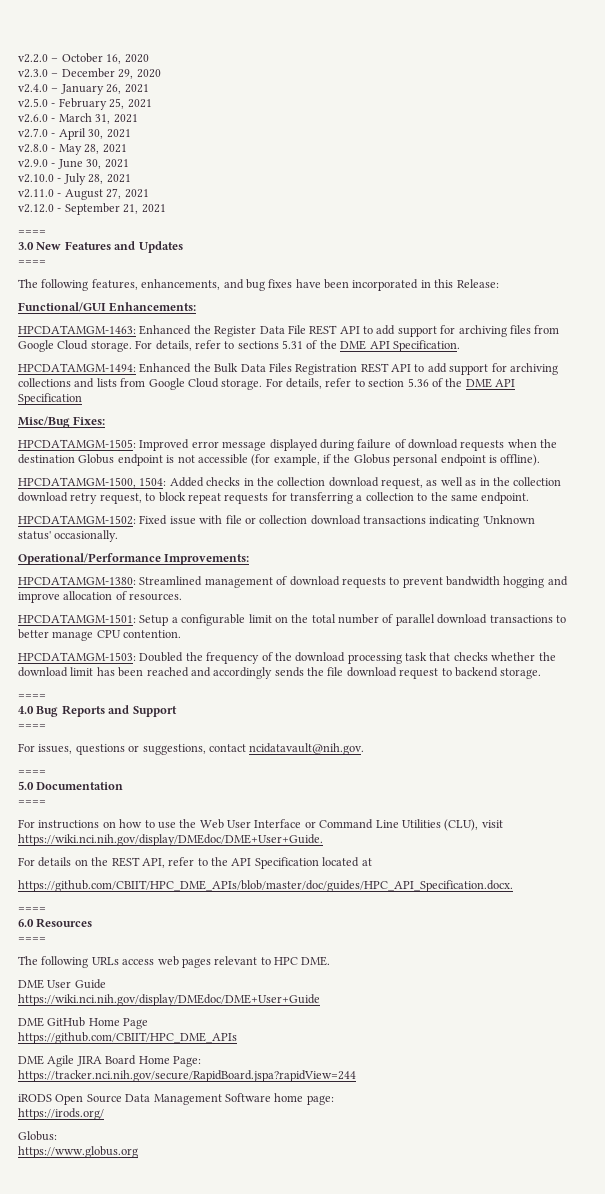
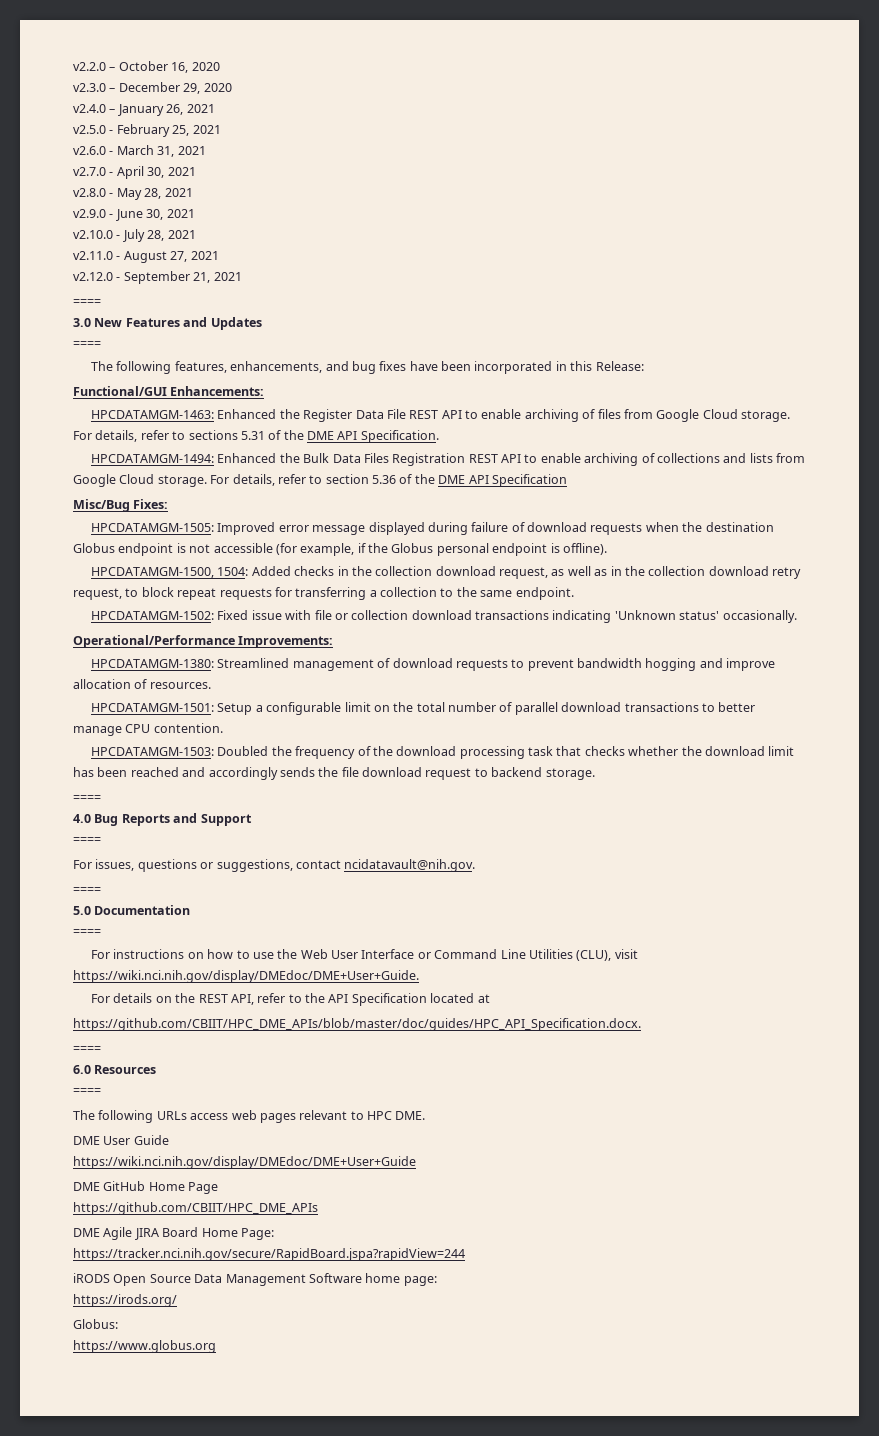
- HPCDATAMGM-1463: Enhanced the Register Data File REST API to add support for archiving files from Google Cloud storage.
+ HPCDATAMGM-1463: Enhanced the Register Data File REST API to enable archiving of files from Google Cloud storage.
- HPCDATAMGM-1494: Enhanced the Bulk Data Files Registration REST API to add support for archiving collections and lists from Google Cloud storage.
+ HPCDATAMGM-1494: Enhanced the Bulk Data Files Registration REST API to enable archiving of collections and lists from Google Cloud storage.

